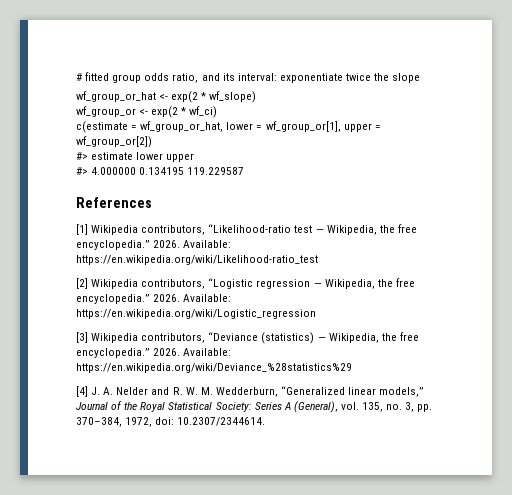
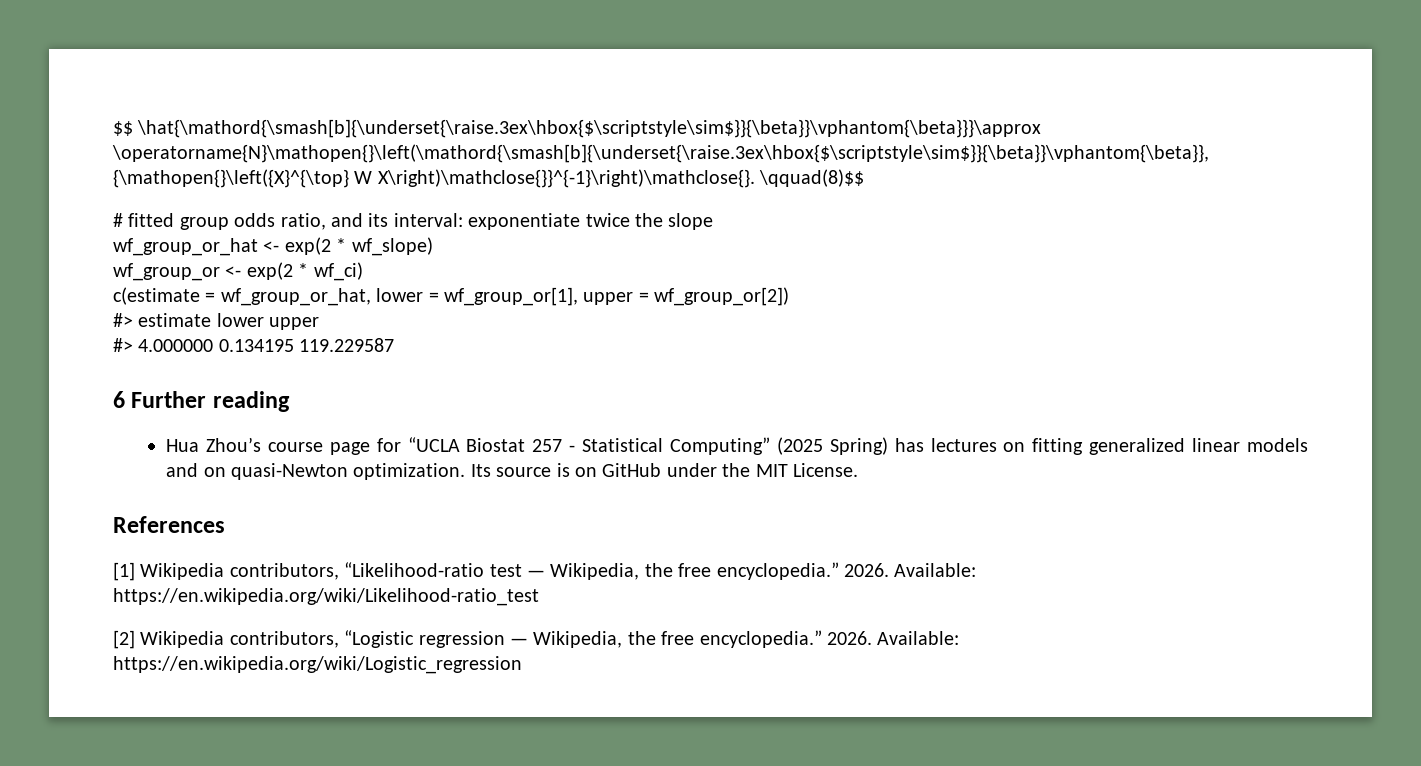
+ $$ \hat{\mathord{\smash[b]{\underset{\raise.3ex\hbox{$\scriptstyle\sim$}}{\beta}}\vphantom{\beta}}}\approx \operatorname{N}\mathopen{}\left(\mathord{\smash[b]{\underset{\raise.3ex\hbox{$\scriptstyle\sim$}}{\beta}}\vphantom{\beta}}, {\mathopen{}\left({X}^{\top} W X\right)\mathclose{}}^{-1}\right)\mathclose{}. \qquad(8)$$
+ 6 Further reading
+ Hua Zhou’s course page for “UCLA Biostat 257 - Statistical Computing” (2025 Spring) has lectures on fitting generalized linear models and on quasi-Newton optimization. Its source is on GitHub under the MIT License.
- [3] Wikipedia contributors, “Deviance (statistics) — Wikipedia, the free encyclopedia.” 2026. Available: https://en.wikipedia.org/wiki/Deviance_%28statistics%29
- [4] J. A. Nelder and R. W. M. Wedderburn, “Generalized linear models,” Journal of the Royal Statistical Society: Series A (General), vol. 135, no. 3, pp. 370–384, 1972, doi: 10.2307/2344614.

